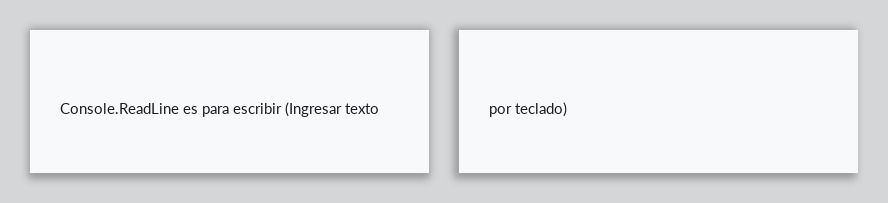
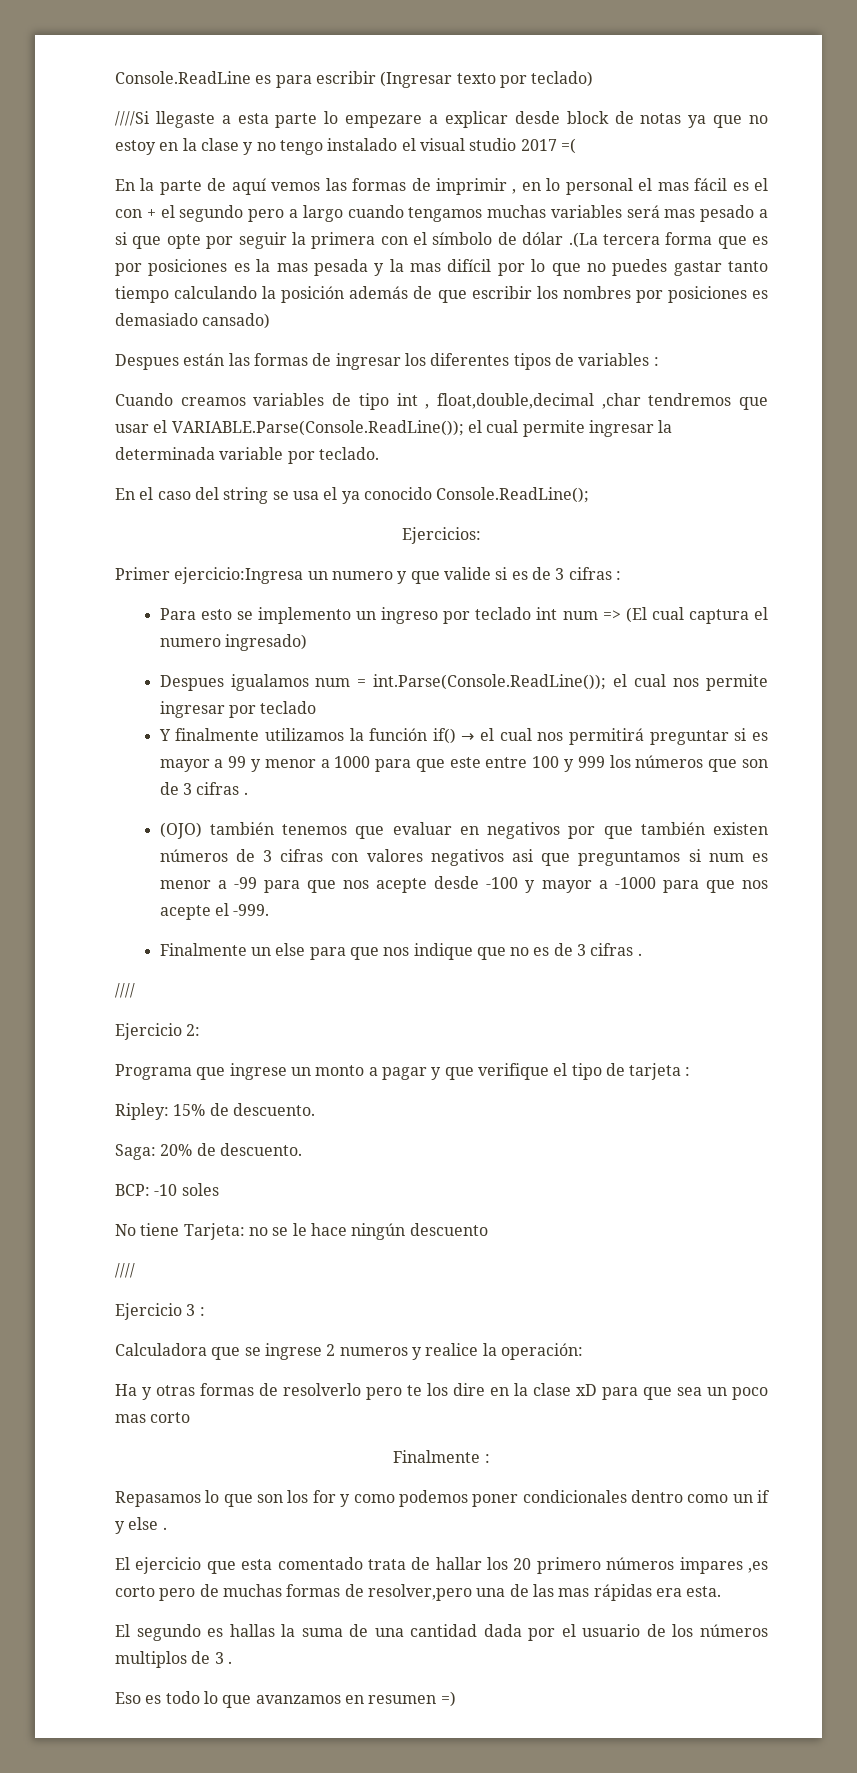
+ ////Si llegaste a esta parte lo empezare a explicar desde block de notas ya que no estoy en la clase y no tengo instalado el visual studio 2017 =(
+ En la parte de aquí vemos las formas de imprimir , en lo personal el mas fácil es el con + el segundo pero a largo cuando tengamos muchas variables será mas pesado a si que opte por seguir la primera con el símbolo de dólar .(La tercera forma que es por posiciones es la mas pesada y la mas difícil por lo que no puedes gastar tanto tiempo calculando la posición además de que escribir los nombres por posiciones es demasiado cansado)
+ Despues están las formas de ingresar los diferentes tipos de variables :
+ Cuando creamos variables de tipo int , float,double,decimal ,char tendremos que usar el VARIABLE.Parse(Console.ReadLine()); el cual permite ingresar la determinada variable por teclado.
+ En el caso del string se usa el ya conocido Console.ReadLine();
+ Ejercicios:
+ Primer ejercicio:Ingresa un numero y que valide si es de 3 cifras :
+ Para esto se implemento un ingreso por teclado int num => (El cual captura el numero ingresado)
+ Despues igualamos num = int.Parse(Console.ReadLine()); el cual nos permite ingresar por teclado
+ Y finalmente utilizamos la función if() → el cual nos permitirá preguntar si es mayor a 99 y menor a 1000 para que este entre 100 y 999 los números que son de 3 cifras .
+ (OJO) también tenemos que evaluar en negativos por que también existen números de 3 cifras con valores negativos asi que preguntamos si num es menor a -99 para que nos acepte desde -100 y mayor a -1000 para que nos acepte el -999.
+ Finalmente un else para que nos indique que no es de 3 cifras .
+ ////
+ Ejercicio 2:
+ Programa que ingrese un monto a pagar y que verifique el tipo de tarjeta :
+ Ripley: 15% de descuento.
+ Saga: 20% de descuento.
+ BCP: -10 soles
+ No tiene Tarjeta: no se le hace ningún descuento
+ ////
+ Ejercicio 3 :
+ Calculadora que se ingrese 2 numeros y realice la operación:
+ Ha y otras formas de resolverlo pero te los dire en la clase xD para que sea un poco mas corto
+ Finalmente :
+ Repasamos lo que son los for y como podemos poner condicionales dentro como un if y else .
+ El ejercicio que esta comentado trata de hallar los 20 primero números impares ,es corto pero de muchas formas de resolver,pero una de las mas rápidas era esta.
+ El segundo es hallas la suma de una cantidad dada por el usuario de los números multiplos de 3 .
+ Eso es todo lo que avanzamos en resumen =)

